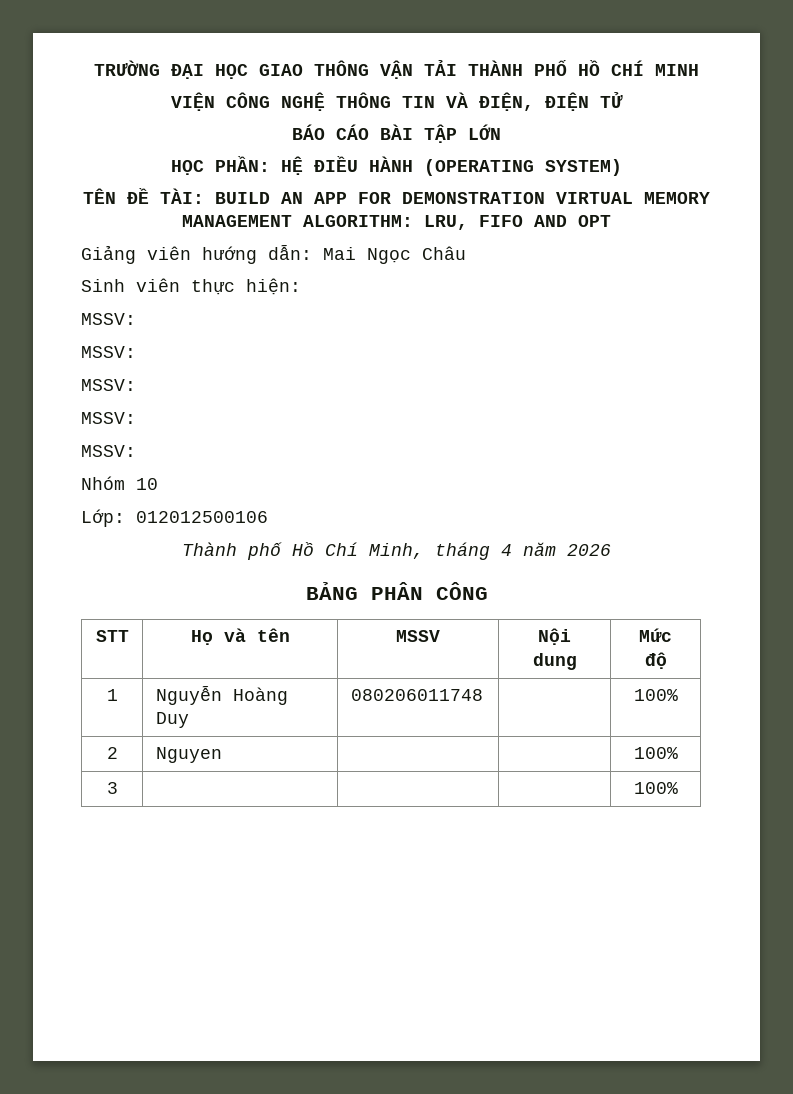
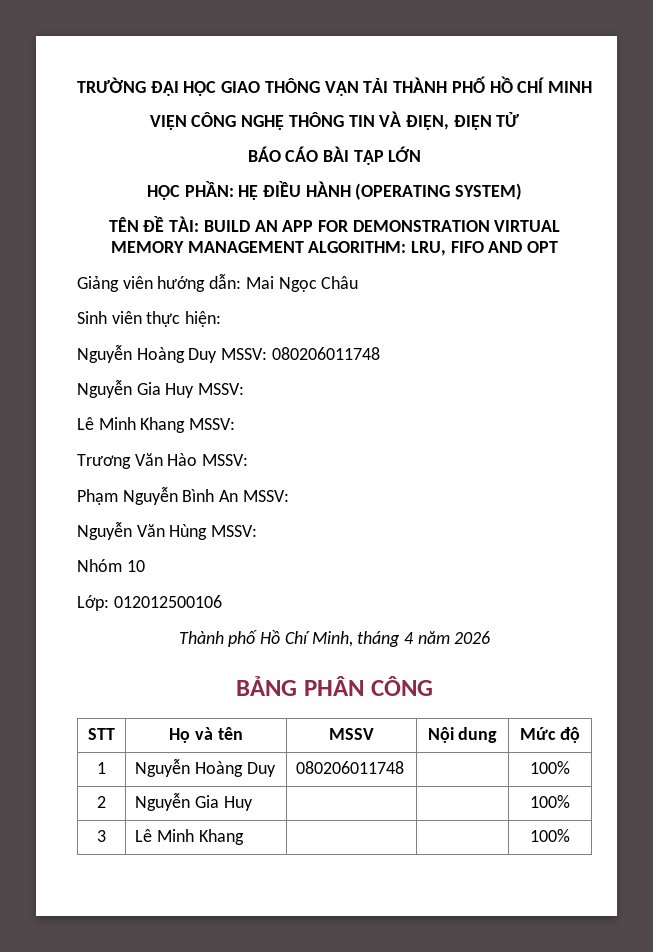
  Sinh viên thực hiện:
- MSSV:
- MSSV:
- MSSV:
- MSSV:
- MSSV:
+ Nguyễn Hoàng Duy MSSV: 080206011748
+ Nguyễn Gia Huy MSSV:
+ Lê Minh Khang MSSV:
+ Trương Văn Hào MSSV:
+ Phạm Nguyễn Bình An MSSV:
+ Nguyễn Văn Hùng MSSV:
- 2 | Nguyen | | | 100%
+ 2 | Nguyễn Gia Huy | | | 100%
- 3 | | | | 100%
+ 3 | Lê Minh Khang | | | 100%

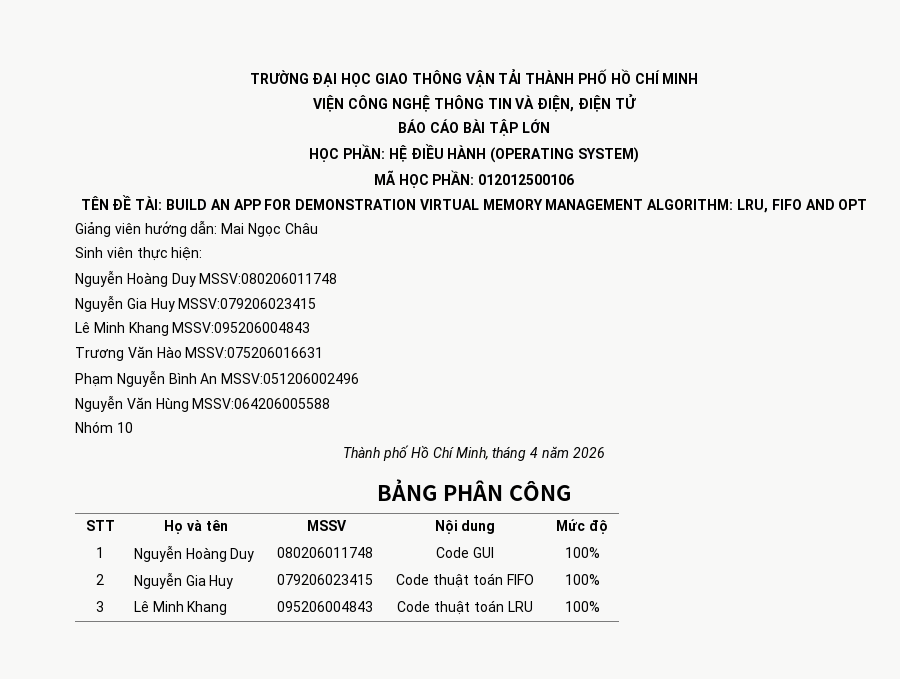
+ MÃ HỌC PHẦN: 012012500106
- Nguyễn Hoàng Duy MSSV: 080206011748
- Nguyễn Gia Huy MSSV:
- Lê Minh Khang MSSV:
+ Nguyễn Hoàng Duy MSSV:080206011748
+ Nguyễn Gia Huy MSSV:079206023415
+ Lê Minh Khang MSSV:095206004843
- Trương Văn Hào MSSV:
+ Trương Văn Hào MSSV:075206016631
- Phạm Nguyễn Bình An MSSV:
+ Phạm Nguyễn Bình An MSSV:051206002496
- Nguyễn Văn Hùng MSSV:
+ Nguyễn Văn Hùng MSSV:064206005588
- Lớp: 012012500106
- 1 | Nguyễn Hoàng Duy | 080206011748 | | 100%
+ 1 | Nguyễn Hoàng Duy | 080206011748 | Code GUI | 100%
- 2 | Nguyễn Gia Huy | | | 100%
+ 2 | Nguyễn Gia Huy | 079206023415 | Code thuật toán FIFO | 100%
- 3 | Lê Minh Khang | | | 100%
+ 3 | Lê Minh Khang | 095206004843 | Code thuật toán LRU | 100%

